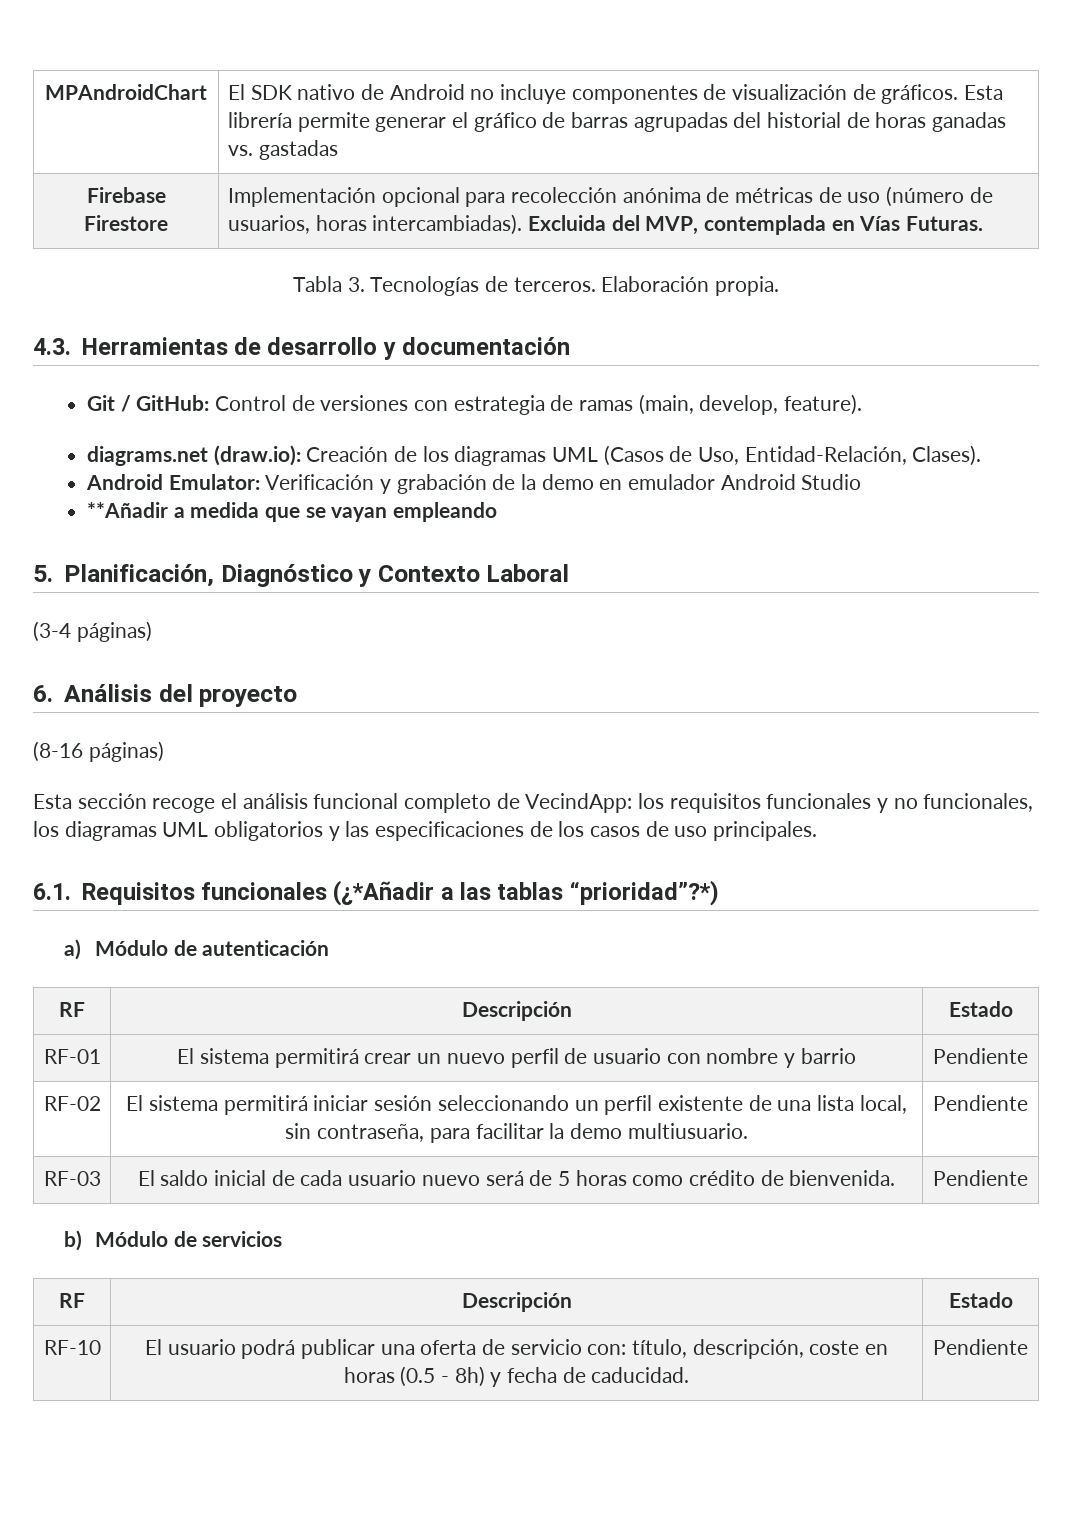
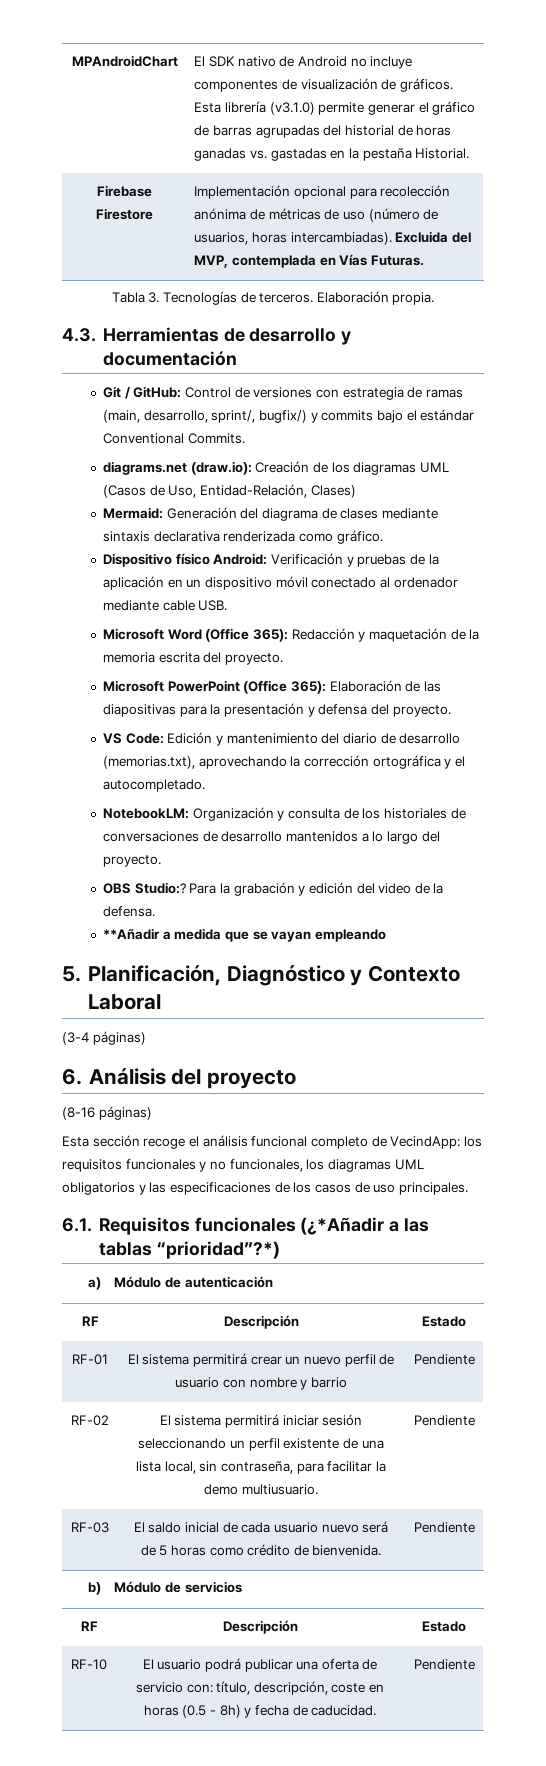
- MPAndroidChart | El SDK nativo de Android no incluye componentes de visualización de gráficos. Esta librería permite generar el gráfico de barras agrupadas del historial de horas ganadas vs. gastadas
+ MPAndroidChart | El SDK nativo de Android no incluye componentes de visualización de gráficos. Esta librería (v3.1.0) permite generar el gráfico de barras agrupadas del historial de horas ganadas vs. gastadas en la pestaña Historial.
- Git / GitHub: Control de versiones con estrategia de ramas (main, develop, feature).
+ Git / GitHub: Control de versiones con estrategia de ramas (main, desarrollo, sprint/, bugfix/) y commits bajo el estándar Conventional Commits.
- diagrams.net (draw.io): Creación de los diagramas UML (Casos de Uso, Entidad-Relación, Clases).
- Android Emulator: Verificación y grabación de la demo en emulador Android Studio
+ diagrams.net (draw.io): Creación de los diagramas UML (Casos de Uso, Entidad-Relación, Clases)
+ Mermaid: Generación del diagrama de clases mediante sintaxis declarativa renderizada como gráfico.
+ Dispositivo físico Android: Verificación y pruebas de la aplicación en un dispositivo móvil conectado al ordenador mediante cable USB.
+ Microsoft Word (Office 365): Redacción y maquetación de la memoria escrita del proyecto.
+ Microsoft PowerPoint (Office 365): Elaboración de las diapositivas para la presentación y defensa del proyecto.
+ VS Code: Edición y mantenimiento del diario de desarrollo (memorias.txt), aprovechando la corrección ortográfica y el autocompletado.
+ NotebookLM: Organización y consulta de los historiales de conversaciones de desarrollo mantenidos a lo largo del proyecto.
+ OBS Studio:? Para la grabación y edición del video de la defensa.

